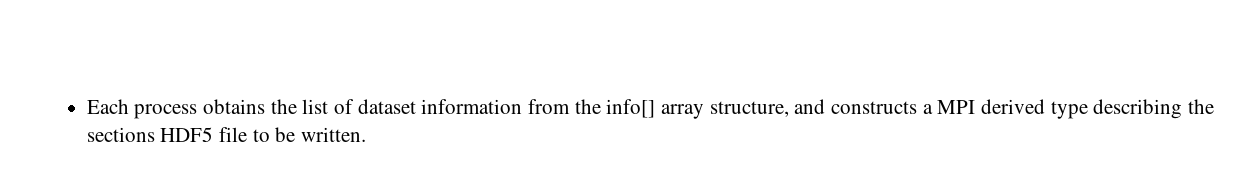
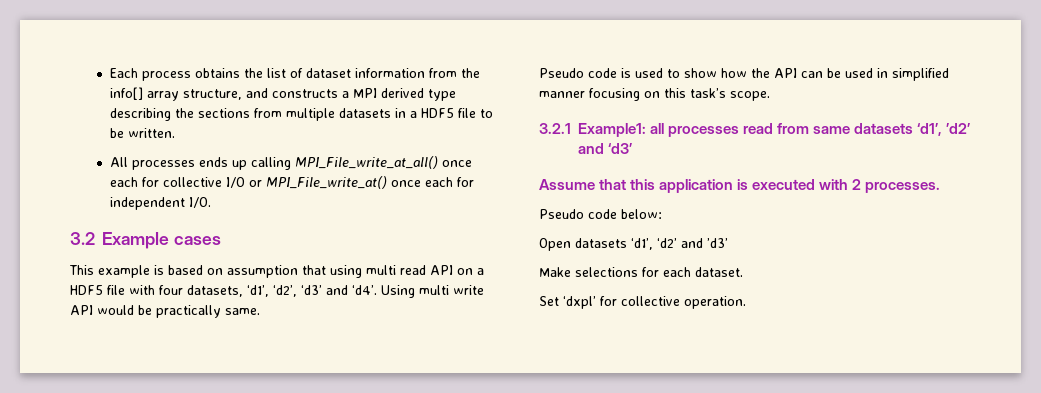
- Each process obtains the list of dataset information from the info[] array structure, and constructs a MPI derived type describing the sections HDF5 file to be written.
+ Each process obtains the list of dataset information from the info[] array structure, and constructs a MPI derived type describing the sections from multiple datasets in a HDF5 file to be written.
+ All processes ends up calling MPI_File_write_at_all() once each for collective I/O or MPI_File_write_at() once each for independent I/O.
+ 3.2 Example cases
+ This example is based on assumption that using multi read API on a HDF5 file with four datasets, ‘d1’, ‘d2’, ‘d3’ and ‘d4’. Using multi write API would be practically same.
+ Pseudo code is used to show how the API can be used in simplified manner focusing on this task’s scope.
+ 3.2.1 Example1: all processes read from same datasets ‘d1’, ’d2’ and ‘d3’
+ Assume that this application is executed with 2 processes.
+ Pseudo code below:
+ Open datasets ‘d1’, ‘d2’ and ’d3’
+ Make selections for each dataset.
+ Set ‘dxpl’ for collective operation.

